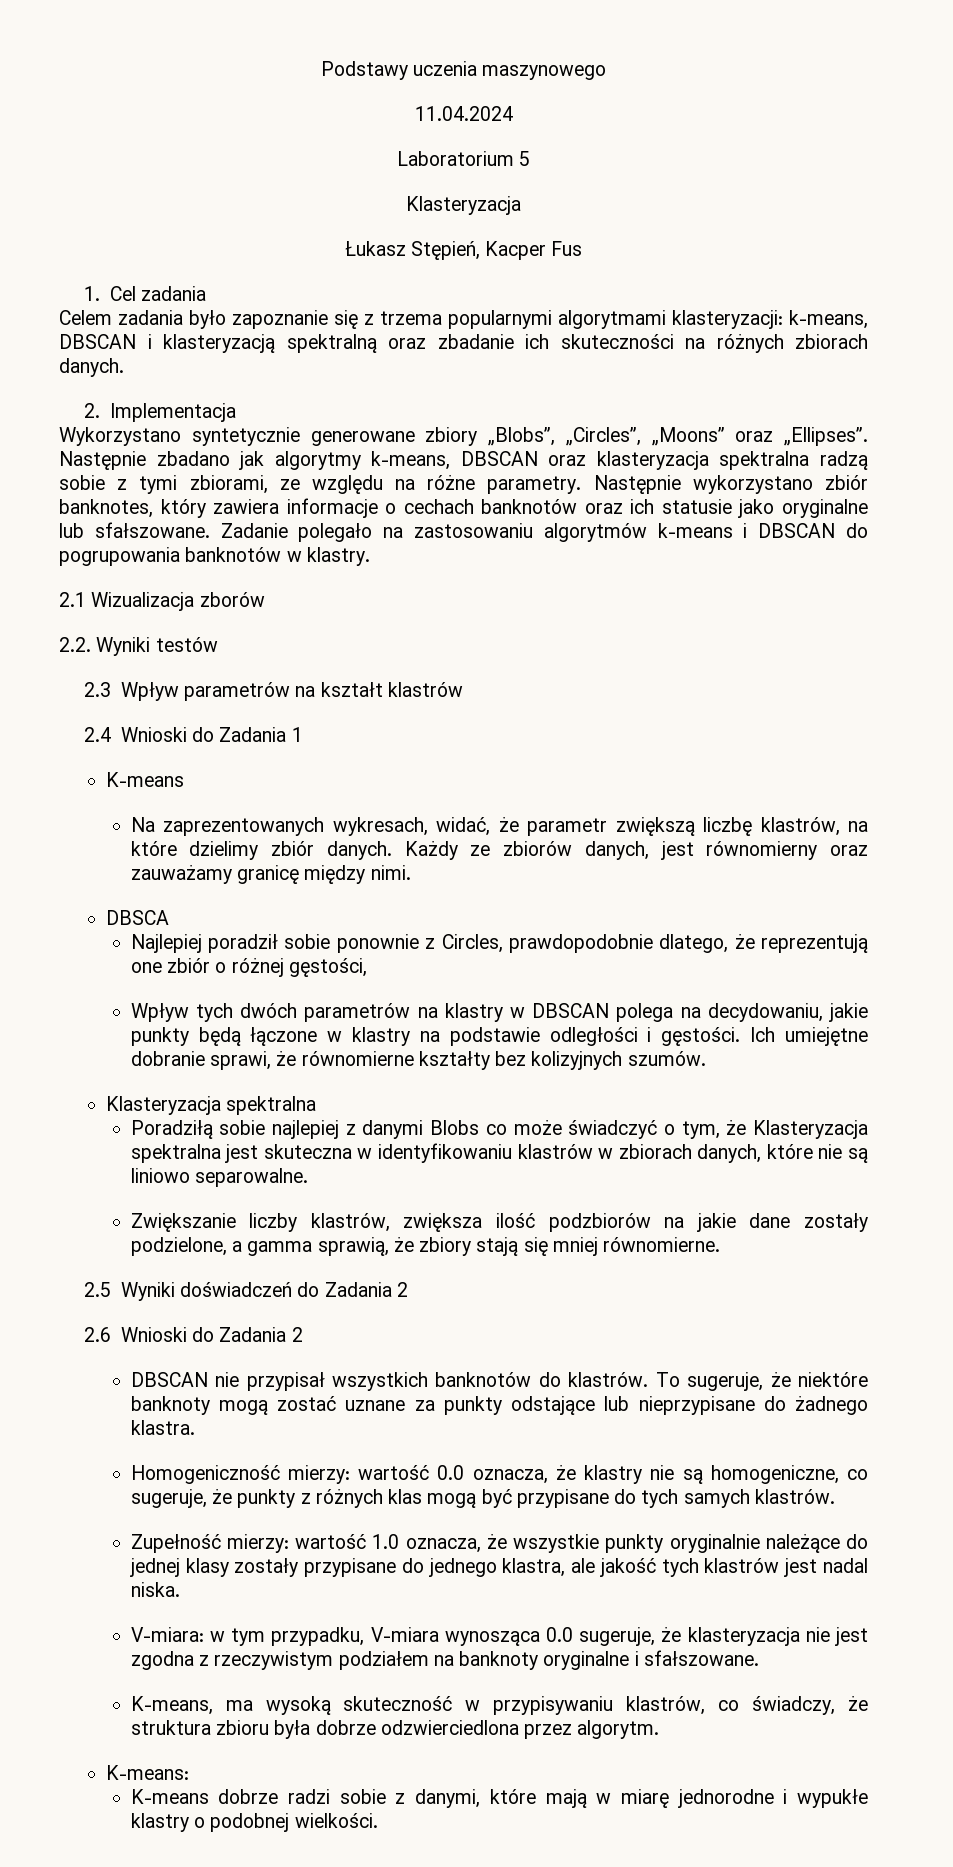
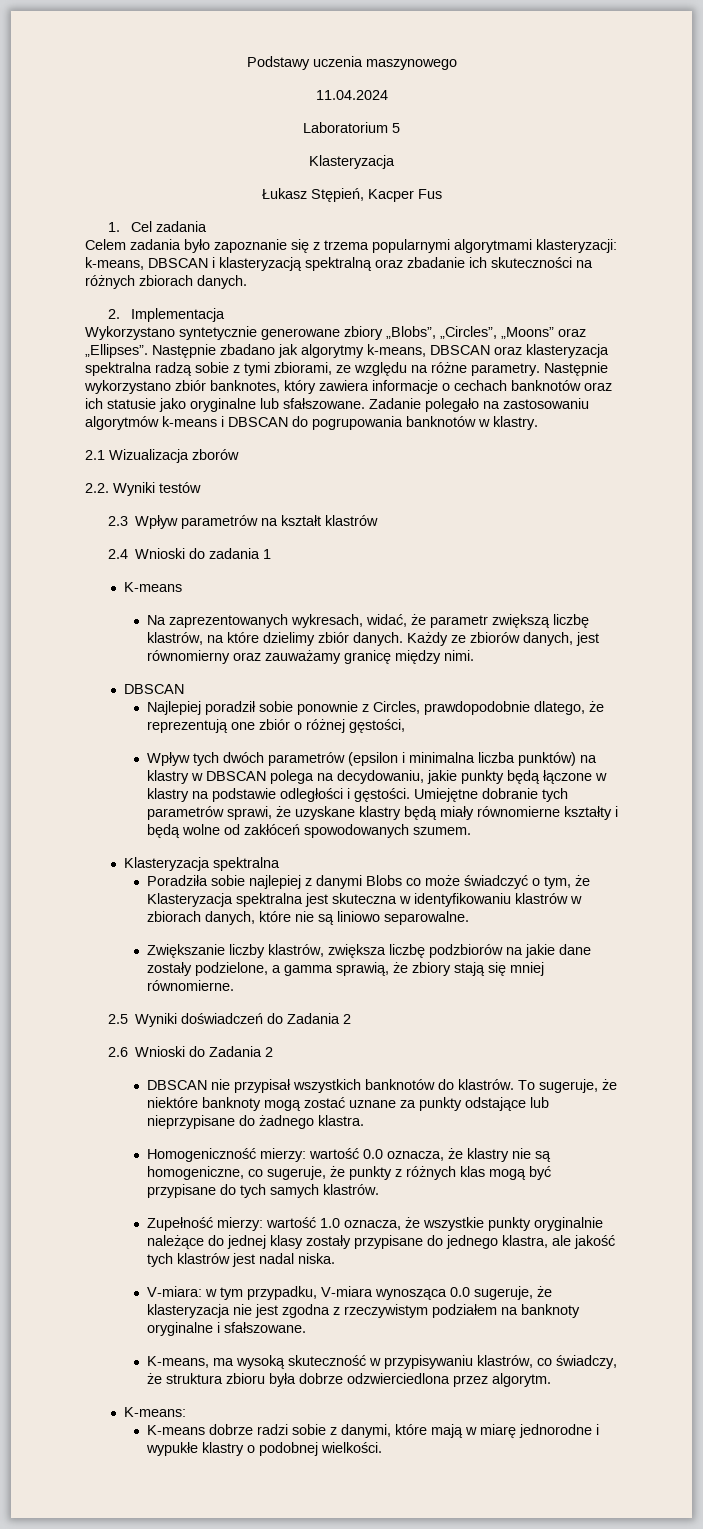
- 2.4 Wnioski do Zadania 1
+ 2.4 Wnioski do zadania 1
  Każdy ze zbiorów danych, jest równomierny oraz zauważamy granicę między nimi.
- DBSCA
+ DBSCAN
- Wpływ tych dwóch parametrów na klastry w DBSCAN polega na decydowaniu, jakie punkty będą łączone w klastry na podstawie odległości i gęstości.
+ Wpływ tych dwóch parametrów (epsilon i minimalna liczba punktów) na klastry w DBSCAN polega na decydowaniu, jakie punkty będą łączone w klastry na podstawie odległości i gęstości.
- Ich umiejętne dobranie sprawi, że równomierne kształty bez kolizyjnych szumów.
+ Umiejętne dobranie tych parametrów sprawi, że uzyskane klastry będą miały równomierne kształty i będą wolne od zakłóceń spowodowanych szumem.
- Poradziłą sobie najlepiej z danymi Blobs co może świadczyć o tym, że Klasteryzacja spektralna jest skuteczna w identyfikowaniu klastrów w zbiorach danych, które nie są liniowo separowalne.
+ Poradziła sobie najlepiej z danymi Blobs co może świadczyć o tym, że Klasteryzacja spektralna jest skuteczna w identyfikowaniu klastrów w zbiorach danych, które nie są liniowo separowalne.
- Zwiększanie liczby klastrów, zwiększa ilość podzbiorów na jakie dane zostały podzielone, a gamma sprawią, że zbiory stają się mniej równomierne.
+ Zwiększanie liczby klastrów, zwiększa liczbę podzbiorów na jakie dane zostały podzielone, a gamma sprawią, że zbiory stają się mniej równomierne.

